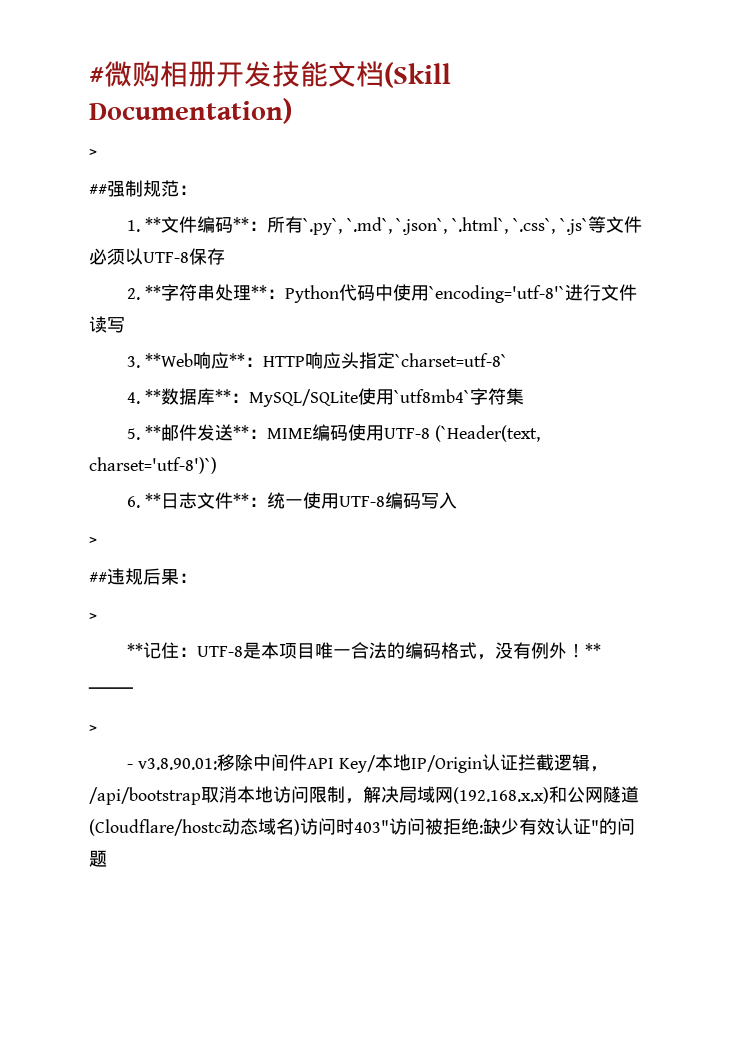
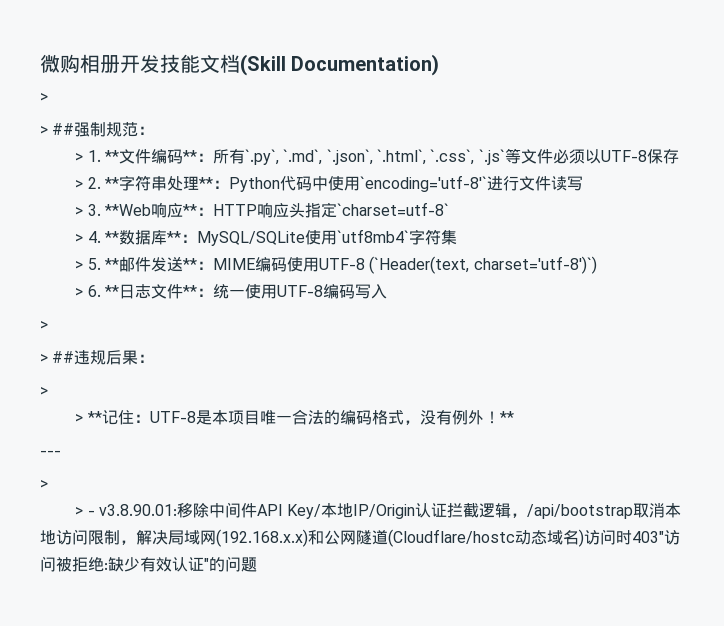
- #微购相册开发技能文档(Skill Documentation)
+ 微购相册开发技能文档(Skill Documentation)
- ##强制规范：
+ > ##强制规范：
- 1. **文件编码**：所有`.py`, `.md`, `.json`, `.html`, `.css`, `.js`等文件必须以UTF-8保存
+ > 1. **文件编码**：所有`.py`, `.md`, `.json`, `.html`, `.css`, `.js`等文件必须以UTF-8保存
- 2. **字符串处理**：Python代码中使用`encoding='utf-8'`进行文件读写
+ > 2. **字符串处理**：Python代码中使用`encoding='utf-8'`进行文件读写
- 3. **Web响应**：HTTP响应头指定`charset=utf-8`
+ > 3. **Web响应**：HTTP响应头指定`charset=utf-8`
- 4. **数据库**：MySQL/SQLite使用`utf8mb4`字符集
+ > 4. **数据库**：MySQL/SQLite使用`utf8mb4`字符集
- 5. **邮件发送**：MIME编码使用UTF-8 (`Header(text, charset='utf-8')`)
+ > 5. **邮件发送**：MIME编码使用UTF-8 (`Header(text, charset='utf-8')`)
- 6. **日志文件**：统一使用UTF-8编码写入
+ > 6. **日志文件**：统一使用UTF-8编码写入
- ##违规后果：
+ > ##违规后果：
- **记住：UTF-8是本项目唯一合法的编码格式，没有例外！
+ > **记住：UTF-8是本项目唯一合法的编码格式，没有例外！
- ────
+ ---
  >
- - v3.8.90.01:移除中间件API Key/本地IP/Origin认证拦截逻辑，/api/bootstrap取消本地访问限制，解决局域网(192.168.x.x)和公网隧道(Cloudflare/hostc动态域名)访问时403"访问被拒绝:缺少有效认证"的问题
+ > - v3.8.90.01:移除中间件API Key/本地IP/Origin认证拦截逻辑，/api/bootstrap取消本地访问限制，解决局域网(192.168.x.x)和公网隧道(Cloudflare/hostc动态域名)访问时403"访问被拒绝:缺少有效认证"的问题

